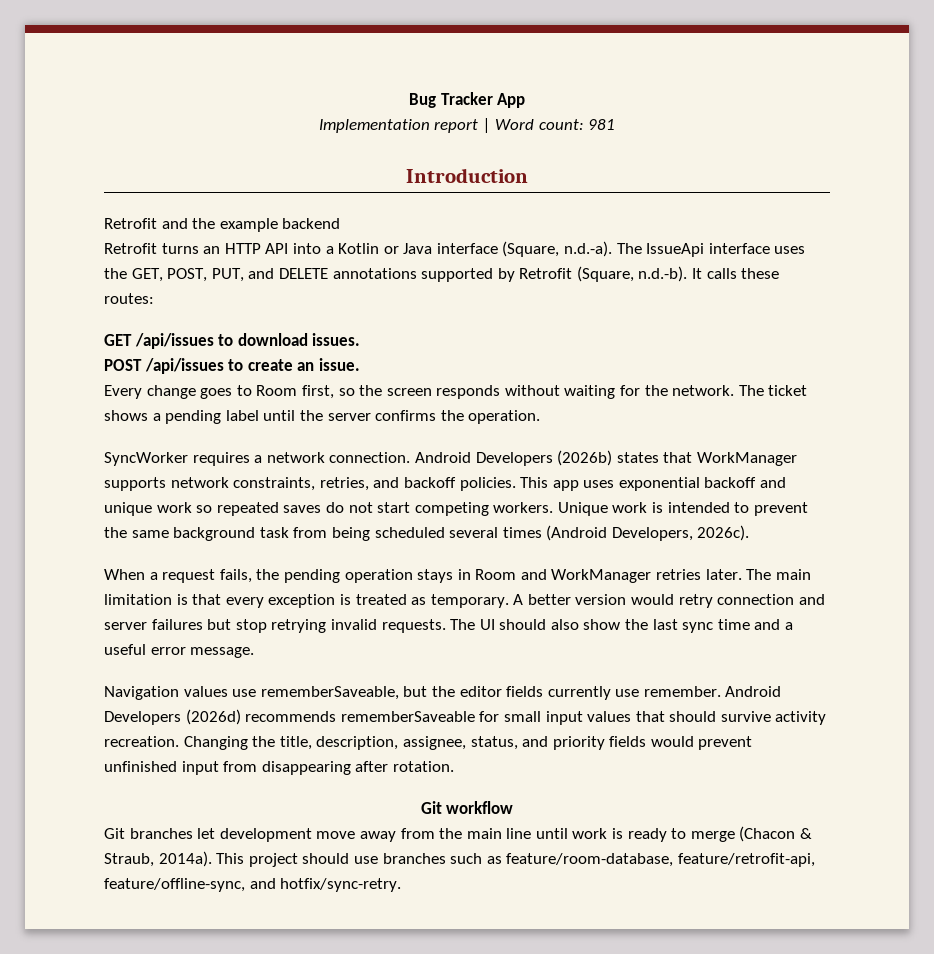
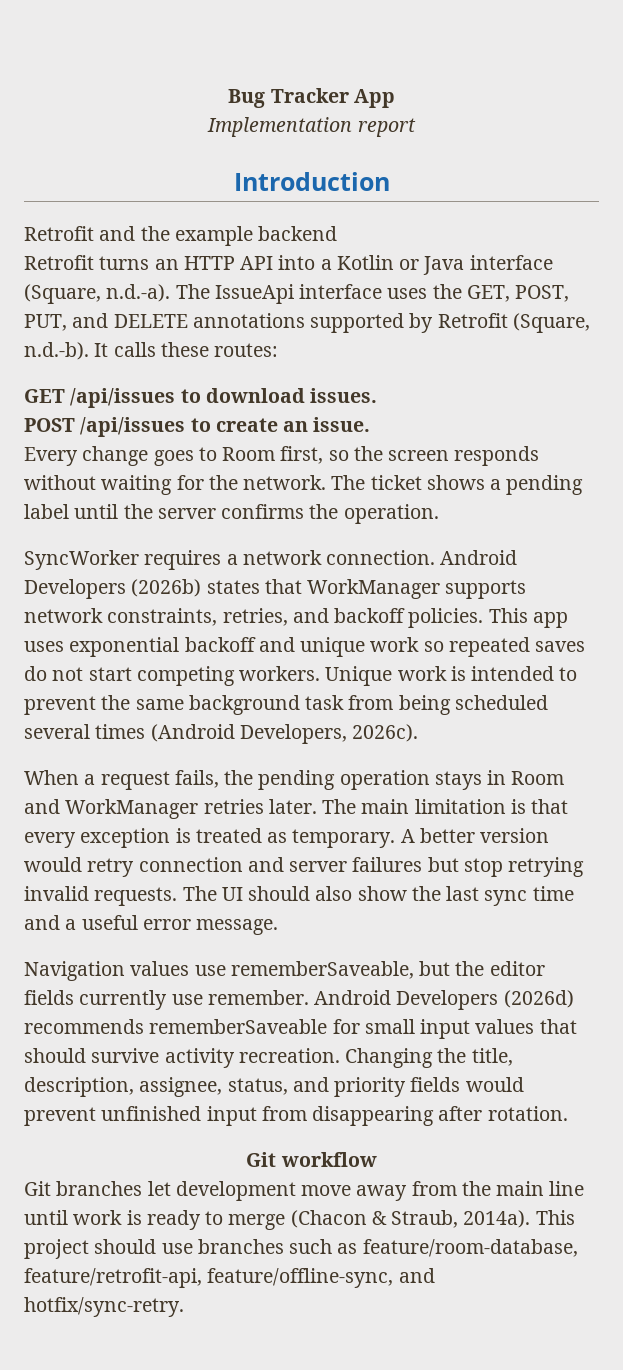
- Implementation report | Word count: 981
+ Implementation report

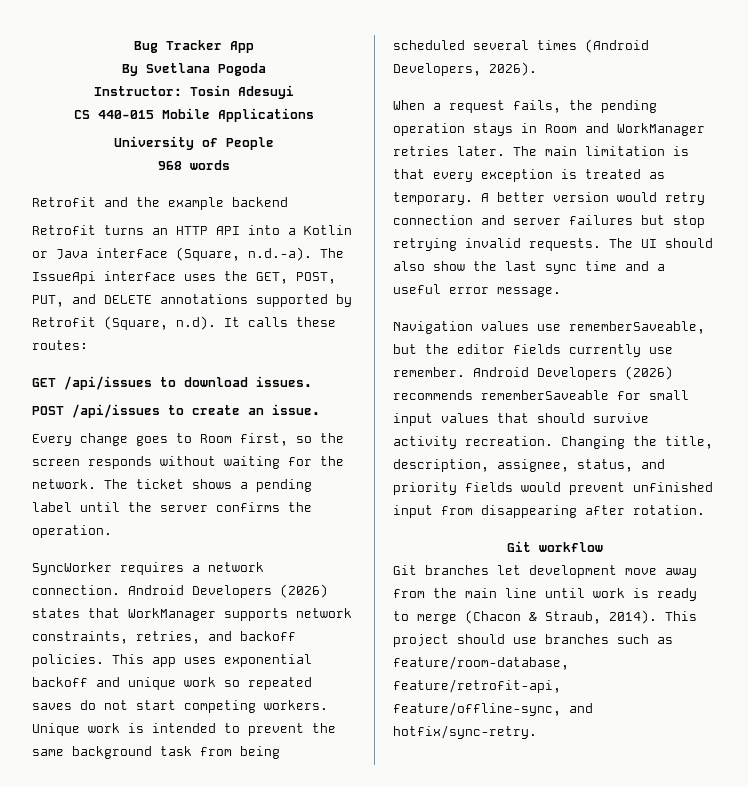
- Implementation report
- Introduction
+ By Svetlana Pogoda
+ Instructor: Tosin Adesuyi
+ CS 440-015 Mobile Applications
+ University of People
+ 968 words
- Retrofit turns an HTTP API into a Kotlin or Java interface (Square, n.d.-a). The IssueApi interface uses the GET, POST, PUT, and DELETE annotations supported by Retrofit (Square, n.d.-b). It calls these routes:
+ Retrofit turns an HTTP API into a Kotlin or Java interface (Square, n.d.-a). The IssueApi interface uses the GET, POST, PUT, and DELETE annotations supported by Retrofit (Square, n.d). It calls these routes:
- Android Developers (2026b) states that WorkManager supports network constraints, retries, and backoff policies.
+ Android Developers (2026) states that WorkManager supports network constraints, retries, and backoff policies.
- Unique work is intended to prevent the same background task from being scheduled several times (Android Developers, 2026c).
+ Unique work is intended to prevent the same background task from being scheduled several times (Android Developers, 2026).
- Android Developers (2026d) recommends rememberSaveable for small input values that should survive activity recreation.
+ Android Developers (2026) recommends rememberSaveable for small input values that should survive activity recreation.
- Git branches let development move away from the main line until work is ready to merge (Chacon & Straub, 2014a).
+ Git branches let development move away from the main line until work is ready to merge (Chacon & Straub, 2014).

